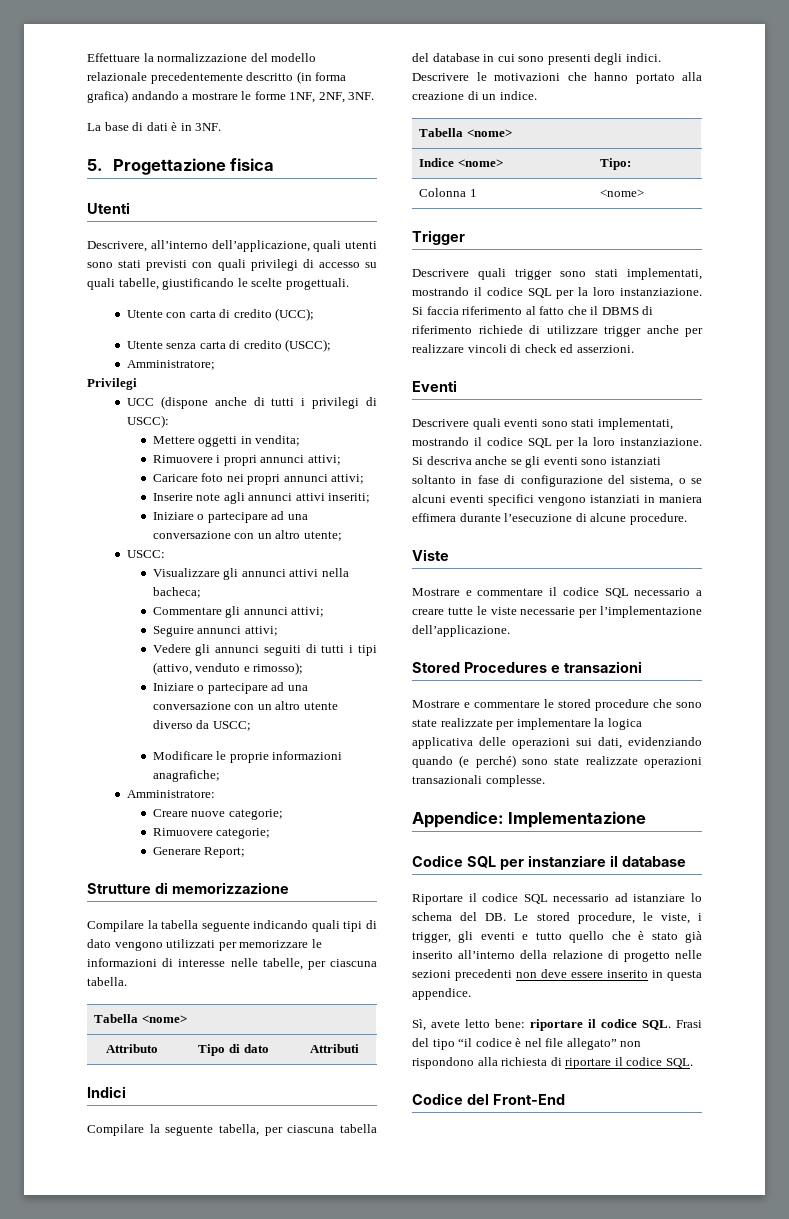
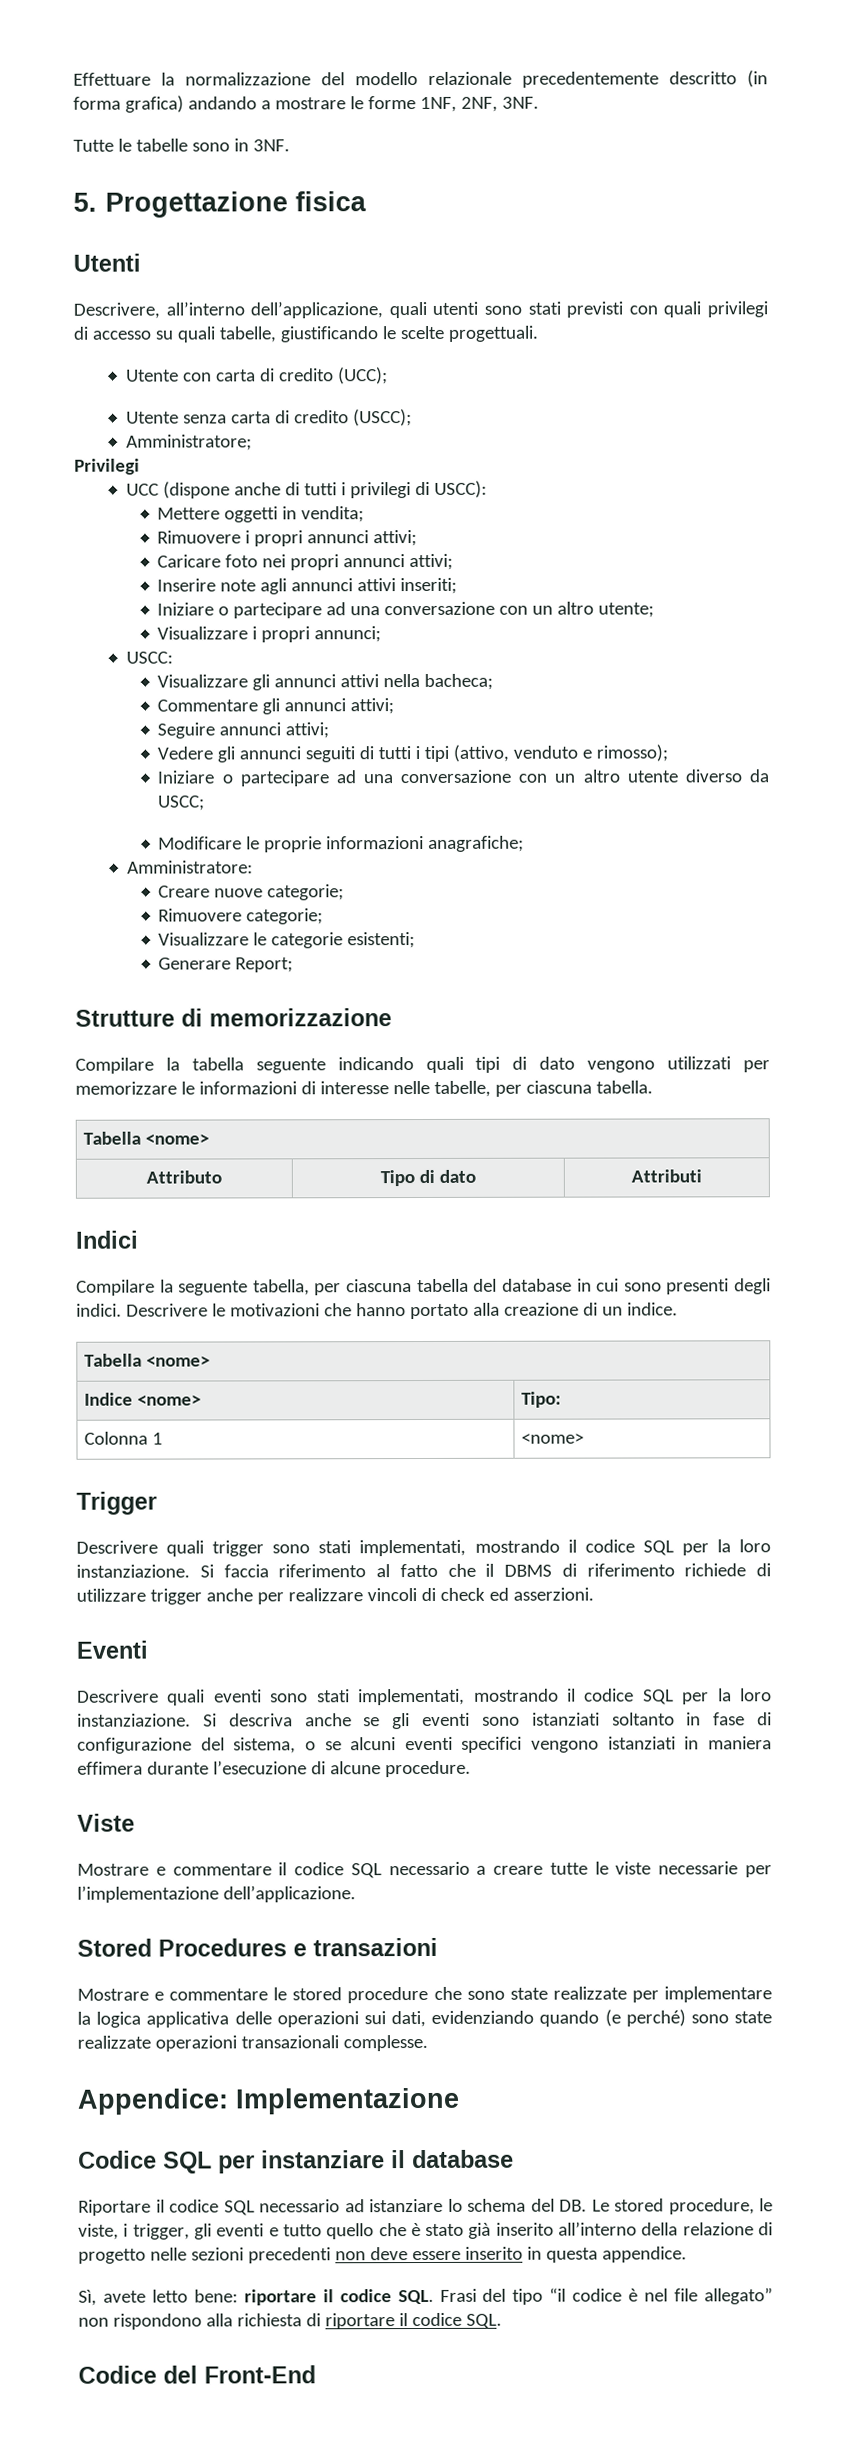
- La base di dati è in 3NF.
+ Tutte le tabelle sono in 3NF.
+ Visualizzare i propri annunci;
+ Visualizzare le categorie esistenti;

